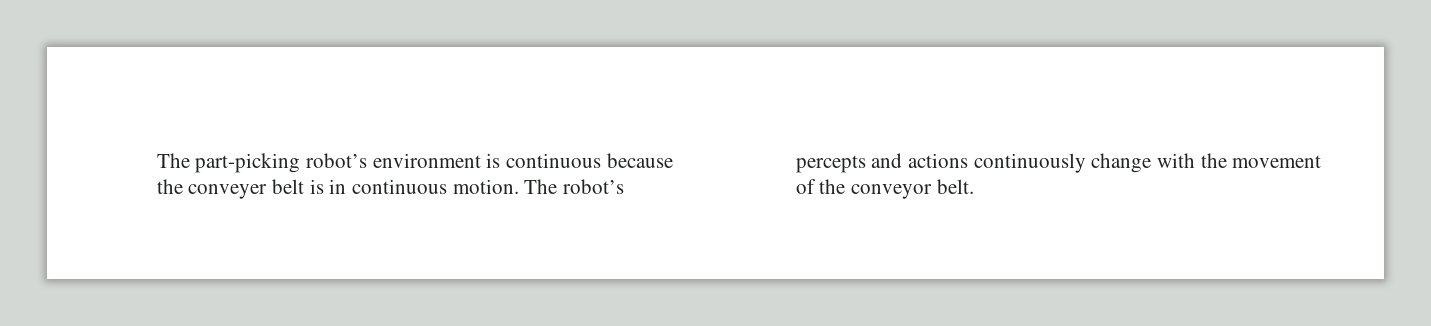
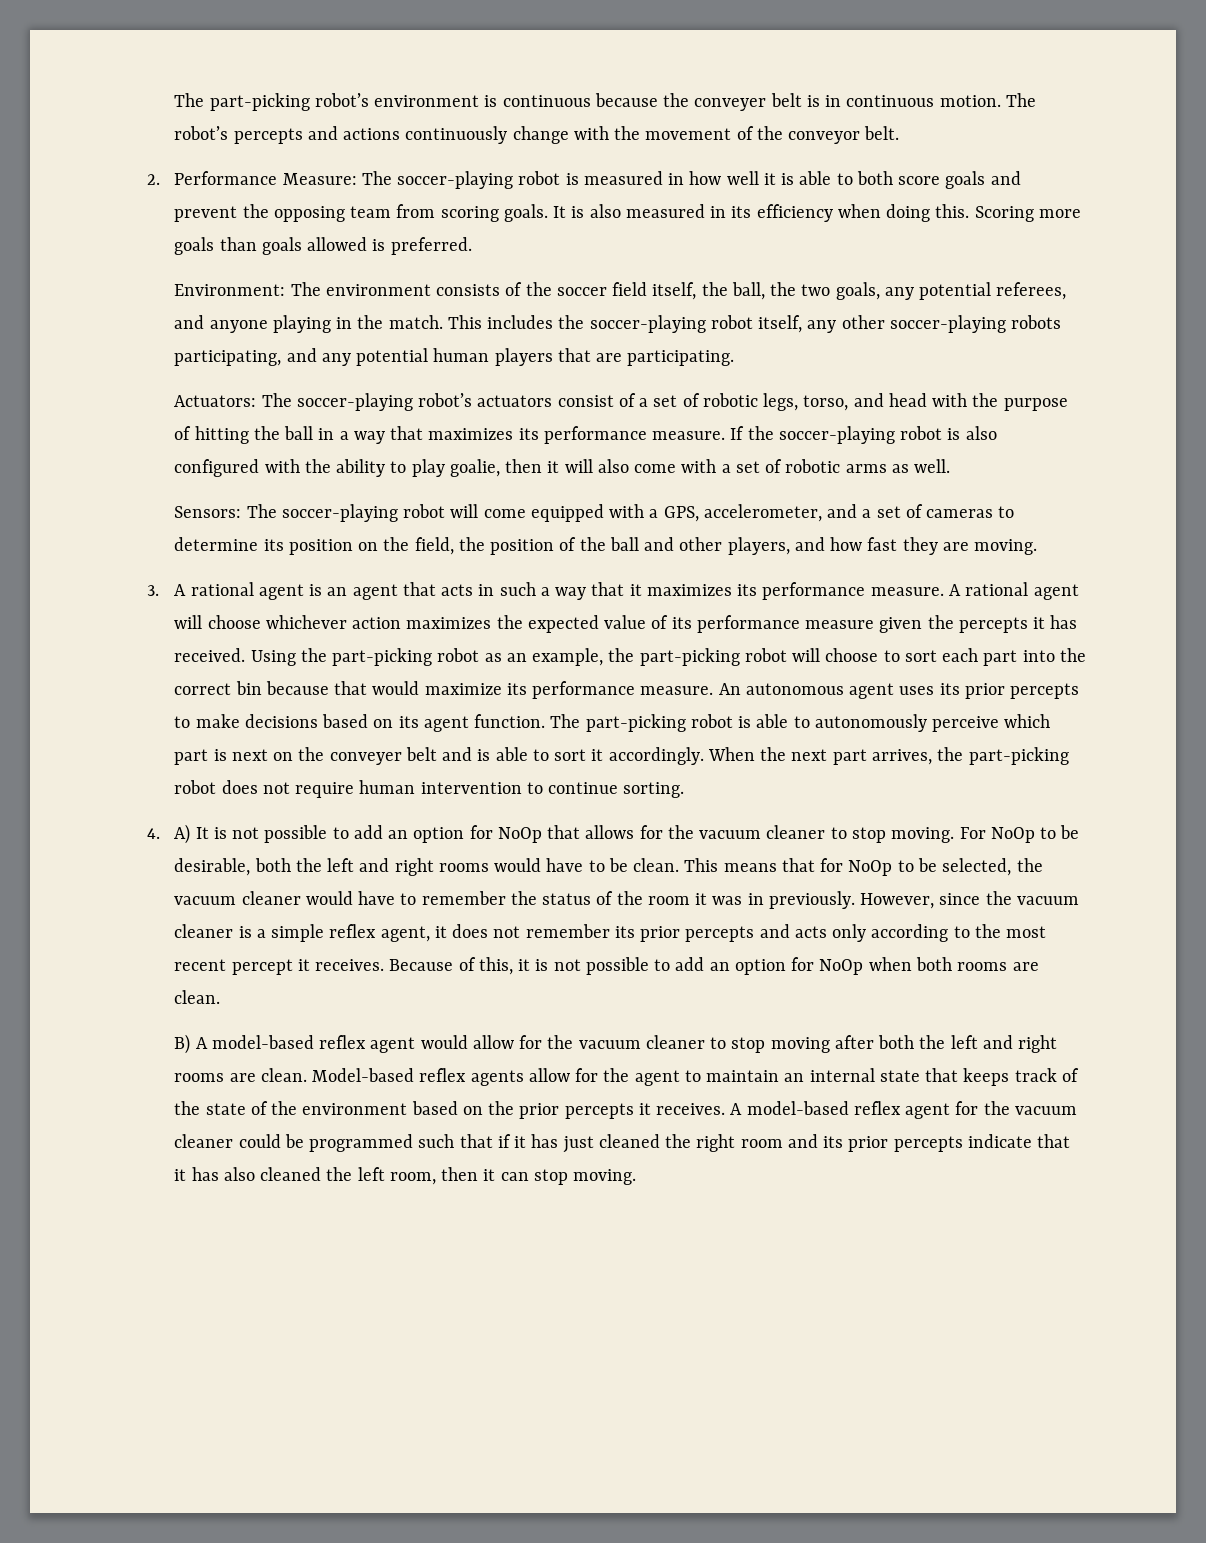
+ 2. Performance Measure: The soccer-playing robot is measured in how well it is able to both score goals and prevent the opposing team from scoring goals. It is also measured in its efficiency when doing this. Scoring more goals than goals allowed is preferred.
+ Environment: The environment consists of the soccer field itself, the ball, the two goals, any potential referees, and anyone playing in the match. This includes the soccer-playing robot itself, any other soccer-playing robots participating, and any potential human players that are participating.
+ Actuators: The soccer-playing robot’s actuators consist of a set of robotic legs, torso, and head with the purpose of hitting the ball in a way that maximizes its performance measure. If the soccer-playing robot is also configured with the ability to play goalie, then it will also come with a set of robotic arms as well.
+ Sensors: The soccer-playing robot will come equipped with a GPS, accelerometer, and a set of cameras to determine its position on the field, the position of the ball and other players, and how fast they are moving.
+ 3. A rational agent is an agent that acts in such a way that it maximizes its performance measure. A rational agent will choose whichever action maximizes the expected value of its performance measure given the percepts it has received. Using the part-picking robot as an example, the part-picking robot will choose to sort each part into the correct bin because that would maximize its performance measure. An autonomous agent uses its prior percepts to make decisions based on its agent function. The part-picking robot is able to autonomously perceive which part is next on the conveyer belt and is able to sort it accordingly. When the next part arrives, the part-picking robot does not require human intervention to continue sorting.
+ 4. A) It is not possible to add an option for NoOp that allows for the vacuum cleaner to stop moving. For NoOp to be desirable, both the left and right rooms would have to be clean. This means that for NoOp to be selected, the vacuum cleaner would have to remember the status of the room it was in previously. However, since the vacuum cleaner is a simple reflex agent, it does not remember its prior percepts and acts only according to the most recent percept it receives. Because of this, it is not possible to add an option for NoOp when both rooms are clean.
+ B) A model-based reflex agent would allow for the vacuum cleaner to stop moving after both the left and right rooms are clean. Model-based reflex agents allow for the agent to maintain an internal state that keeps track of the state of the environment based on the prior percepts it receives. A model-based reflex agent for the vacuum cleaner could be programmed such that if it has just cleaned the right room and its prior percepts indicate that it has also cleaned the left room, then it can stop moving.

